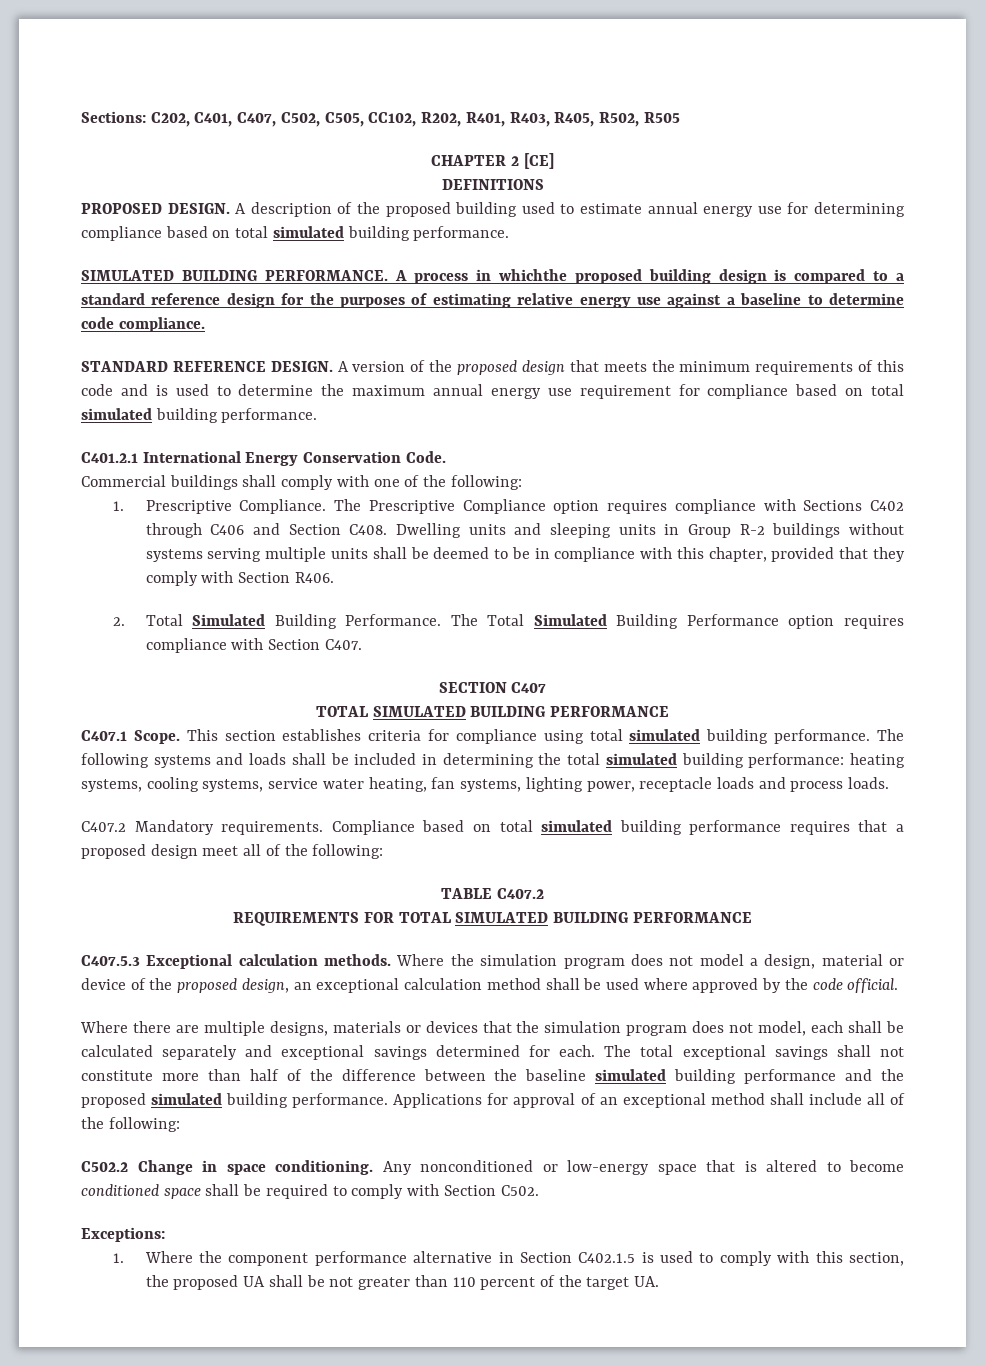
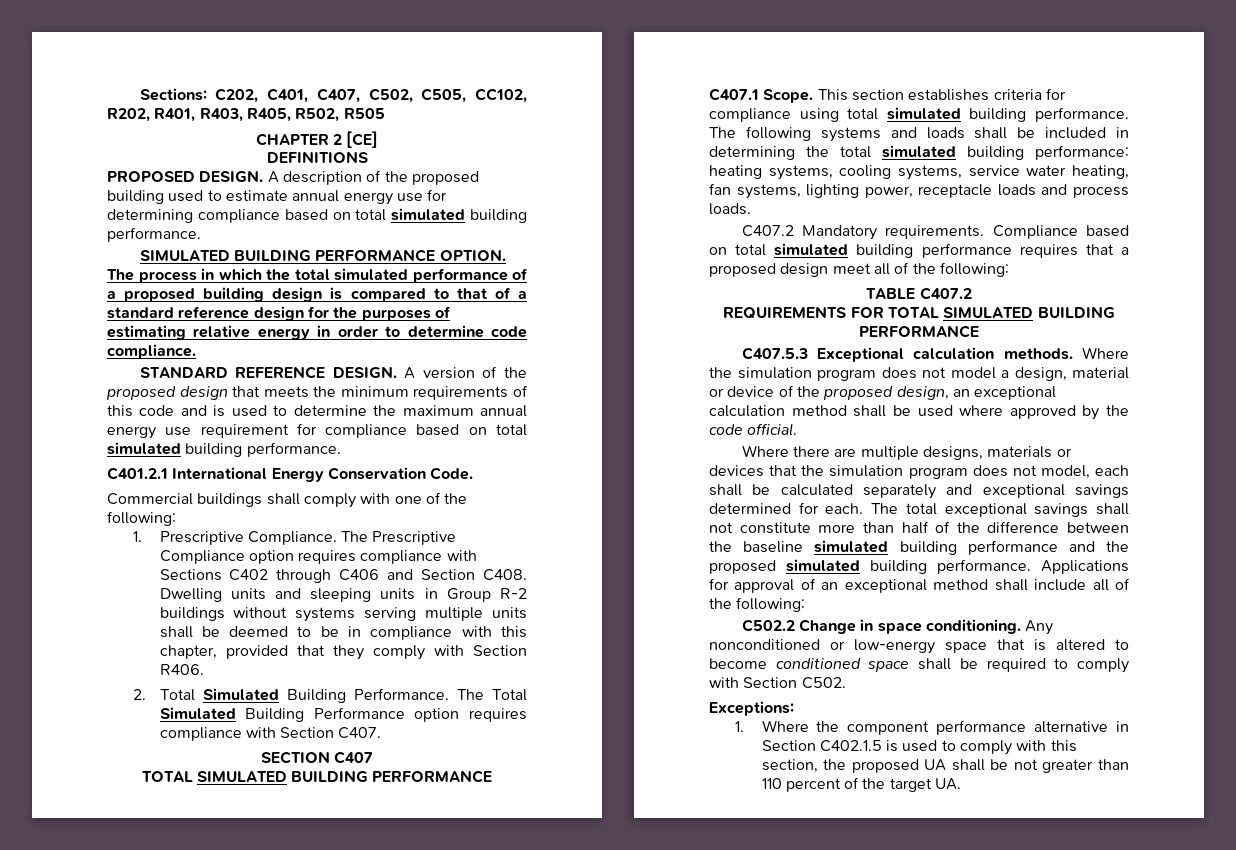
- SIMULATED BUILDING PERFORMANCE. A process in whichthe proposed building design is compared to a standard reference design for the purposes of estimating relative energy use against a baseline to determine code compliance.
+ SIMULATED BUILDING PERFORMANCE OPTION. The process in which the total simulated performance of a proposed building design is compared to that of a standard reference design for the purposes of estimating relative energy in order to determine code compliance.

